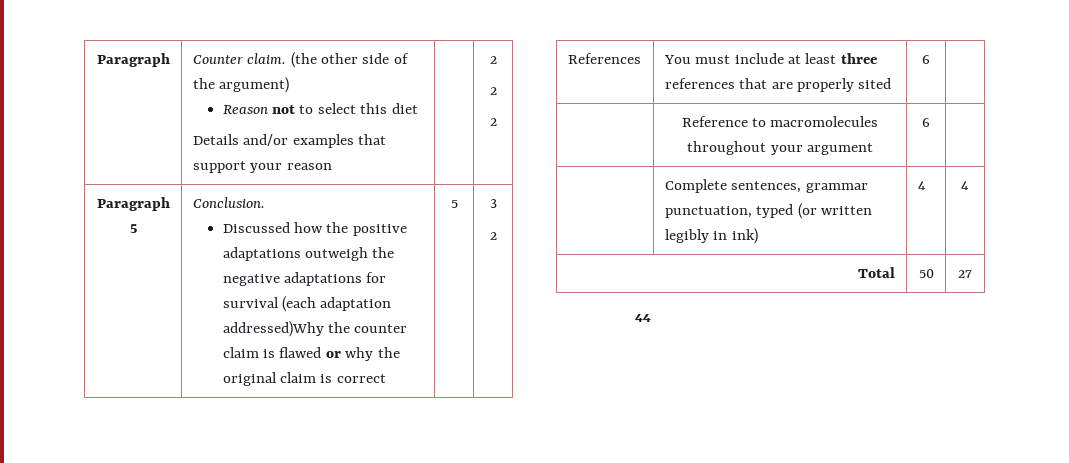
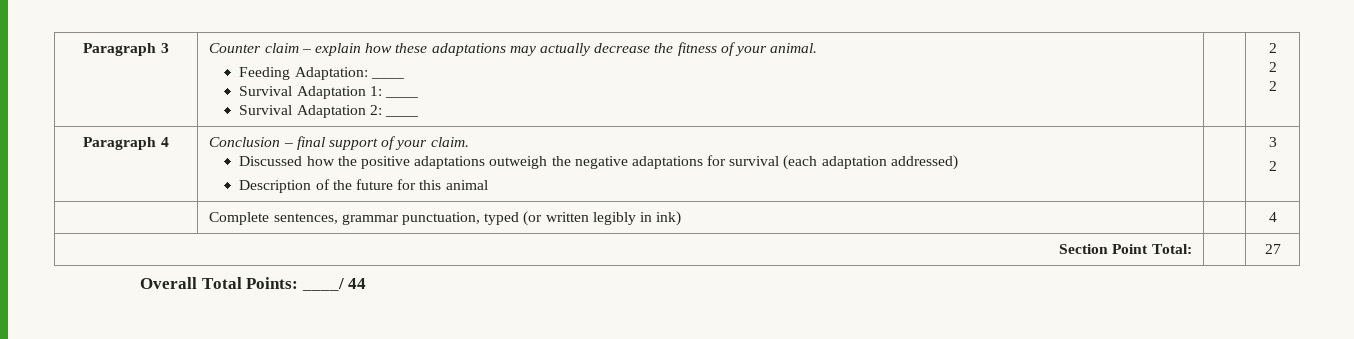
- Paragraph | Counter claim. (the other side of the argument)
- Reason not to select this diet
- Details and/or examples that support your reason | | 2
+ Paragraph 3 | Counter claim – explain how these adaptations may actually decrease the fitness of your animal.
+ Feeding Adaptation: ____
+ Survival Adaptation 1: ____
+ Survival Adaptation 2: ____ | | 2
  2
  2
- Paragraph 5 | Conclusion.
- Discussed how the positive adaptations outweigh the negative adaptations for survival (each adaptation addressed)Why the counter claim is flawed or why the original claim is correct | 5 | 3
+ Paragraph 4 | Conclusion – final support of your claim.
+ Discussed how the positive adaptations outweigh the negative adaptations for survival (each adaptation addressed)
+ Description of the future for this animal | | 3
  2
- References | You must include at least three references that are properly sited | 6 |
- | Reference to macromolecules throughout your argument | 6 |
- | Complete sentences, grammar punctuation, typed (or written legibly in ink) | 4 | 4
+ | Complete sentences, grammar punctuation, typed (or written legibly in ink) | | 4
- Total | 50 | 27
- 44
+ Section Point Total: | | 27
+ Overall Total Points: ____/ 44

